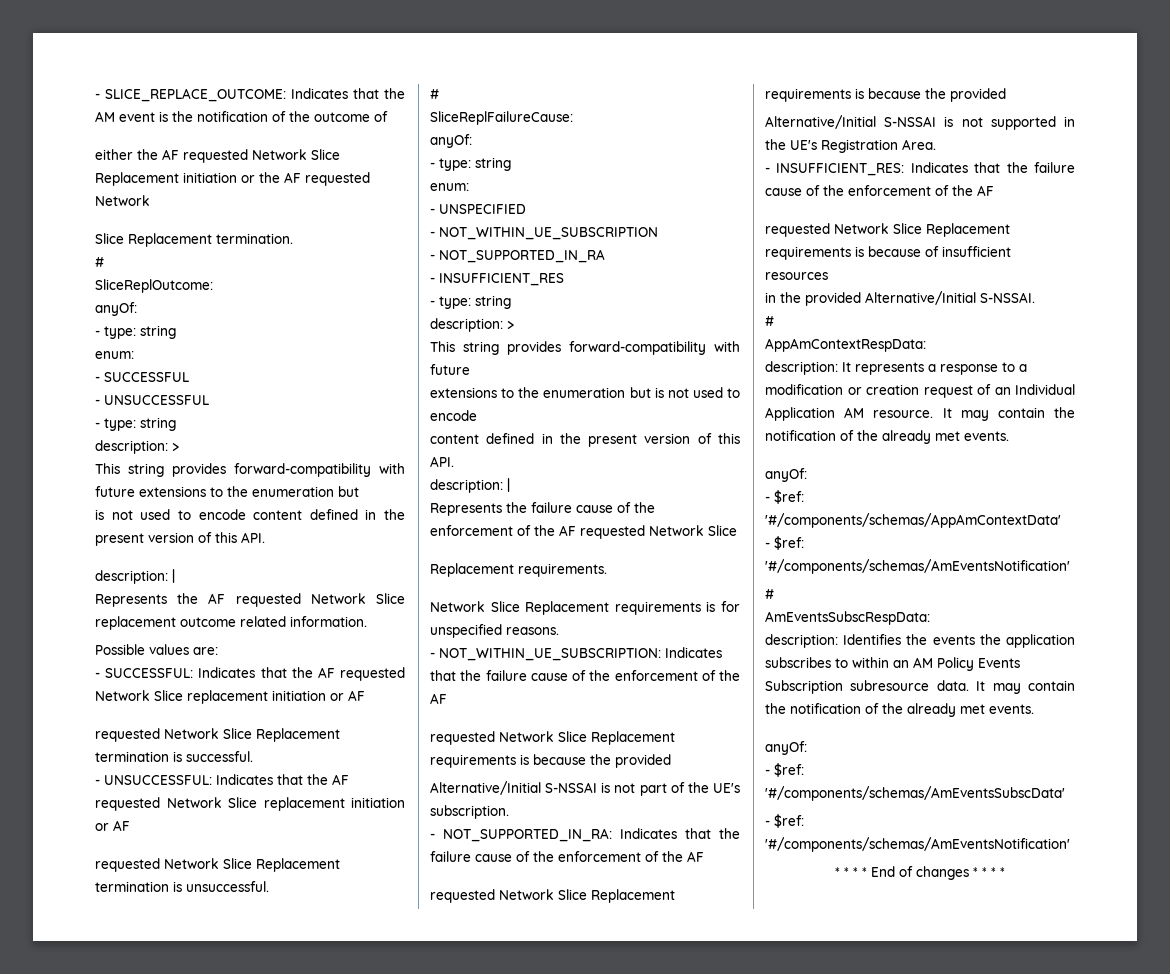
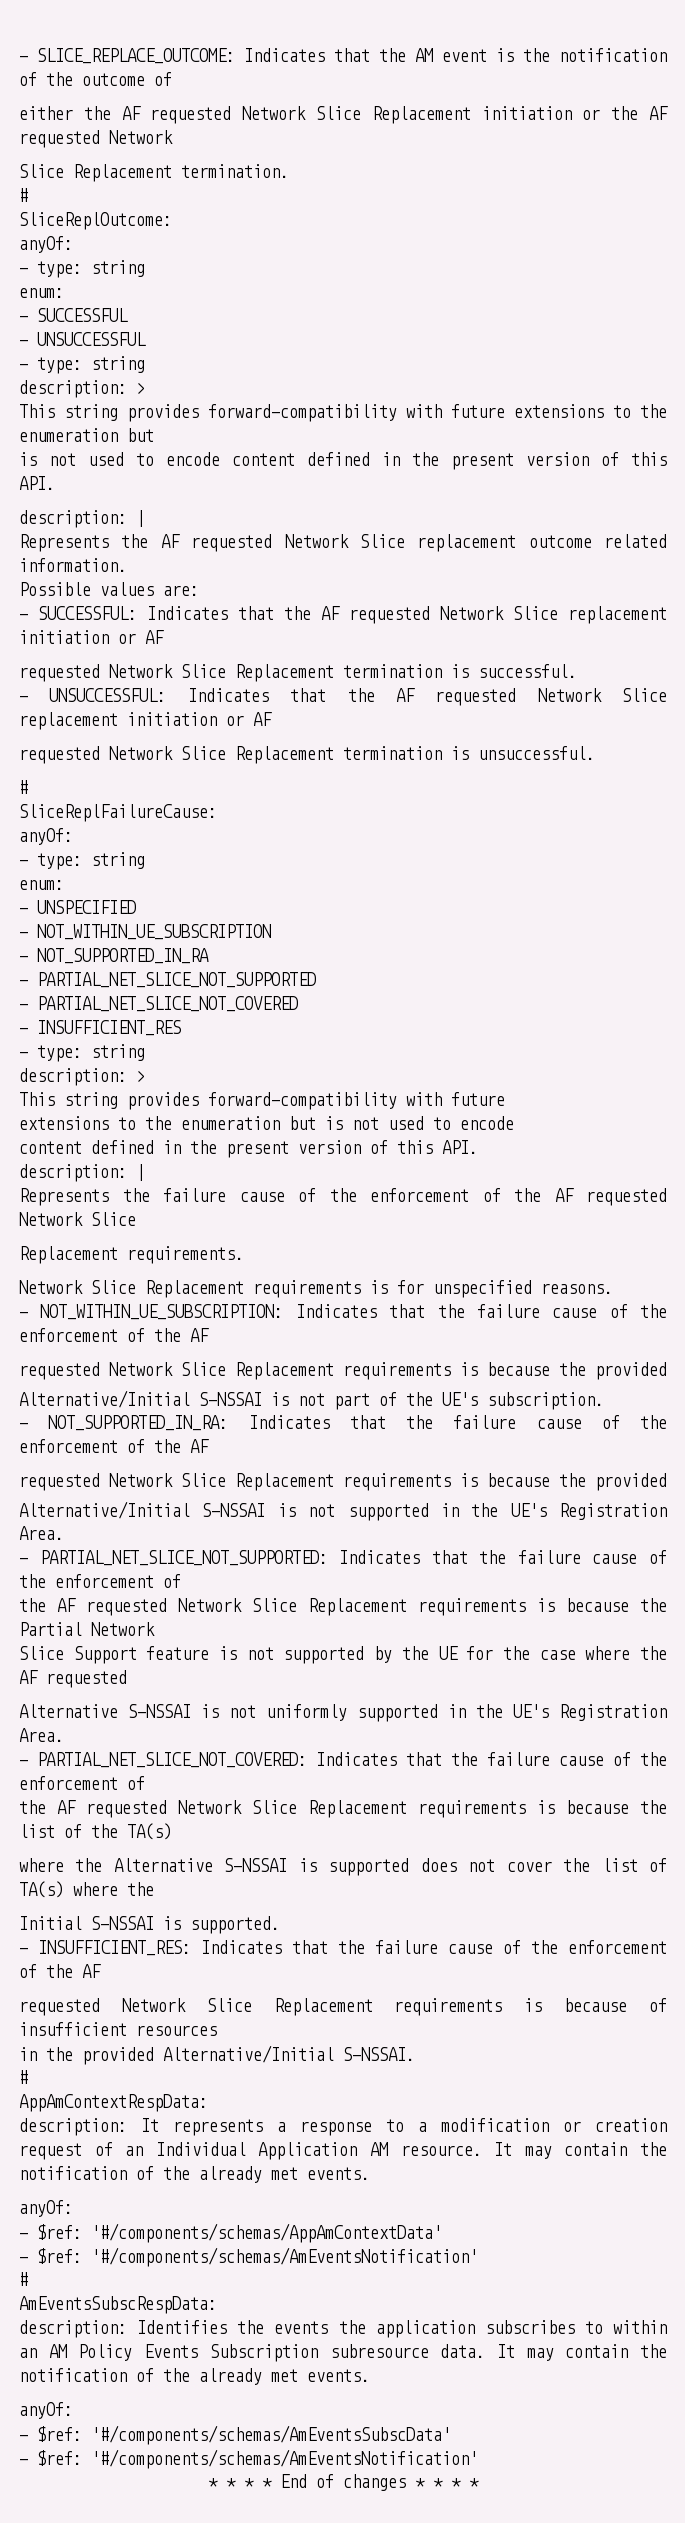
+ - PARTIAL_NET_SLICE_NOT_SUPPORTED
+ - PARTIAL_NET_SLICE_NOT_COVERED
+ - PARTIAL_NET_SLICE_NOT_SUPPORTED: Indicates that the failure cause of the enforcement of
+ the AF requested Network Slice Replacement requirements is because the Partial Network
+ Slice Support feature is not supported by the UE for the case where the AF requested
+ Alternative S-NSSAI is not uniformly supported in the UE's Registration Area.
+ - PARTIAL_NET_SLICE_NOT_COVERED: Indicates that the failure cause of the enforcement of
+ the AF requested Network Slice Replacement requirements is because the list of the TA(s)
+ where the Alternative S-NSSAI is supported does not cover the list of TA(s) where the
+ Initial S-NSSAI is supported.

